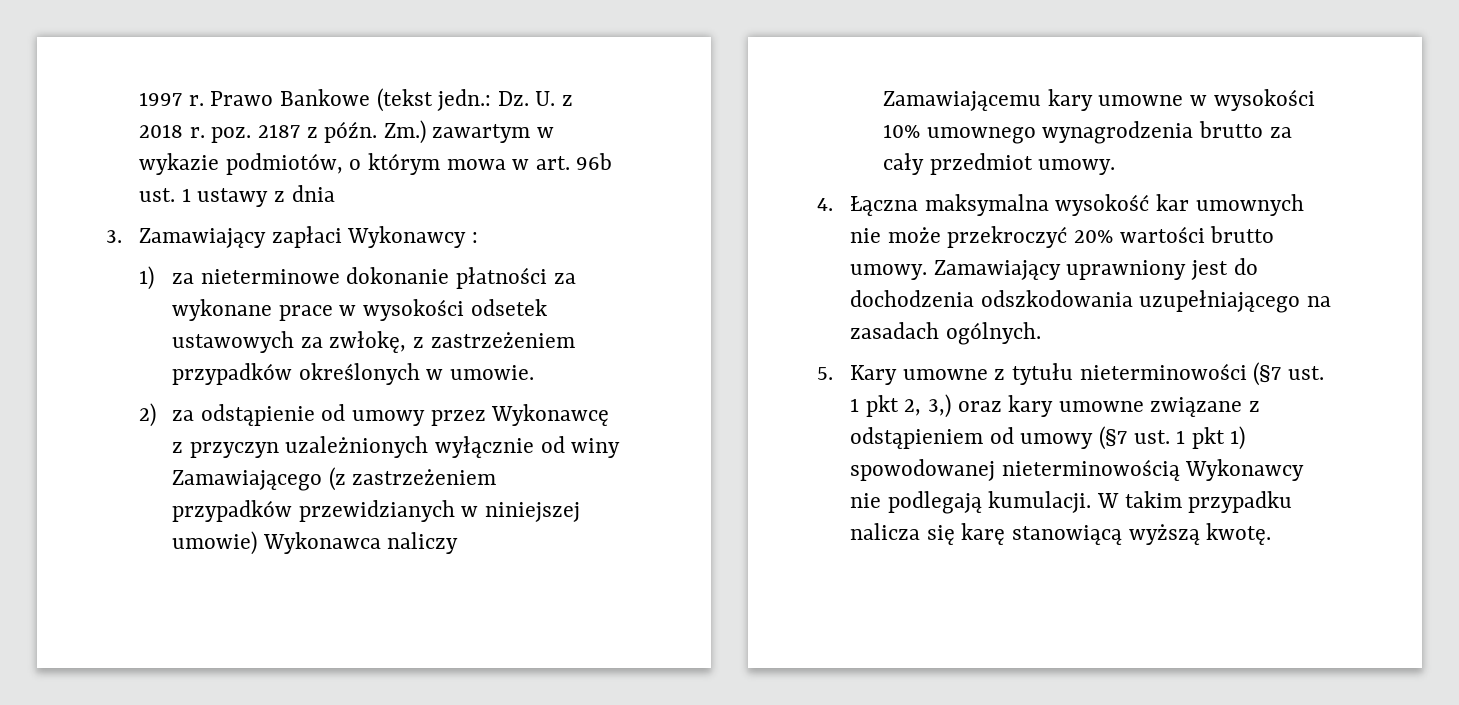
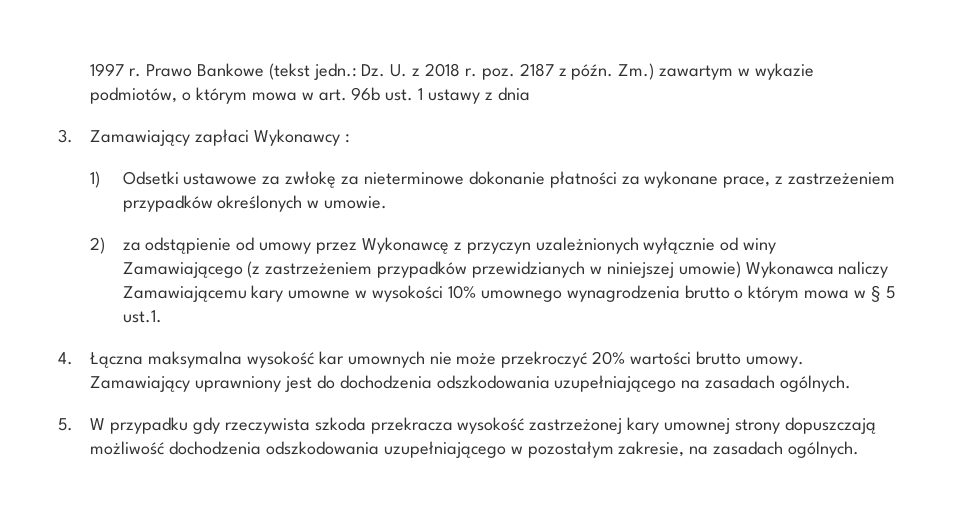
- 1) za nieterminowe dokonanie płatności za wykonane prace w wysokości odsetek ustawowych za zwłokę, z zastrzeżeniem przypadków określonych w umowie.
+ 1) Odsetki ustawowe za zwłokę za nieterminowe dokonanie płatności za wykonane prace, z zastrzeżeniem przypadków określonych w umowie.
- 2) za odstąpienie od umowy przez Wykonawcę z przyczyn uzależnionych wyłącznie od winy Zamawiającego (z zastrzeżeniem przypadków przewidzianych w niniejszej umowie) Wykonawca naliczy Zamawiającemu kary umowne w wysokości 10% umownego wynagrodzenia brutto za cały przedmiot umowy.
+ 2) za odstąpienie od umowy przez Wykonawcę z przyczyn uzależnionych wyłącznie od winy Zamawiającego (z zastrzeżeniem przypadków przewidzianych w niniejszej umowie) Wykonawca naliczy Zamawiającemu kary umowne w wysokości 10% umownego wynagrodzenia brutto o którym mowa w § 5 ust.1.
- 5. Kary umowne z tytułu nieterminowości (§7 ust. 1 pkt 2, 3,) oraz kary umowne związane z odstąpieniem od umowy (§7 ust. 1 pkt 1) spowodowanej nieterminowością Wykonawcy nie podlegają kumulacji. W takim przypadku nalicza się karę stanowiącą wyższą kwotę.
+ 5. W przypadku gdy rzeczywista szkoda przekracza wysokość zastrzeżonej kary umownej strony dopuszczają możliwość dochodzenia odszkodowania uzupełniającego w pozostałym zakresie, na zasadach ogólnych.

